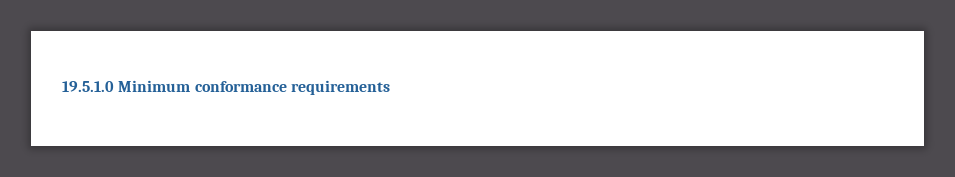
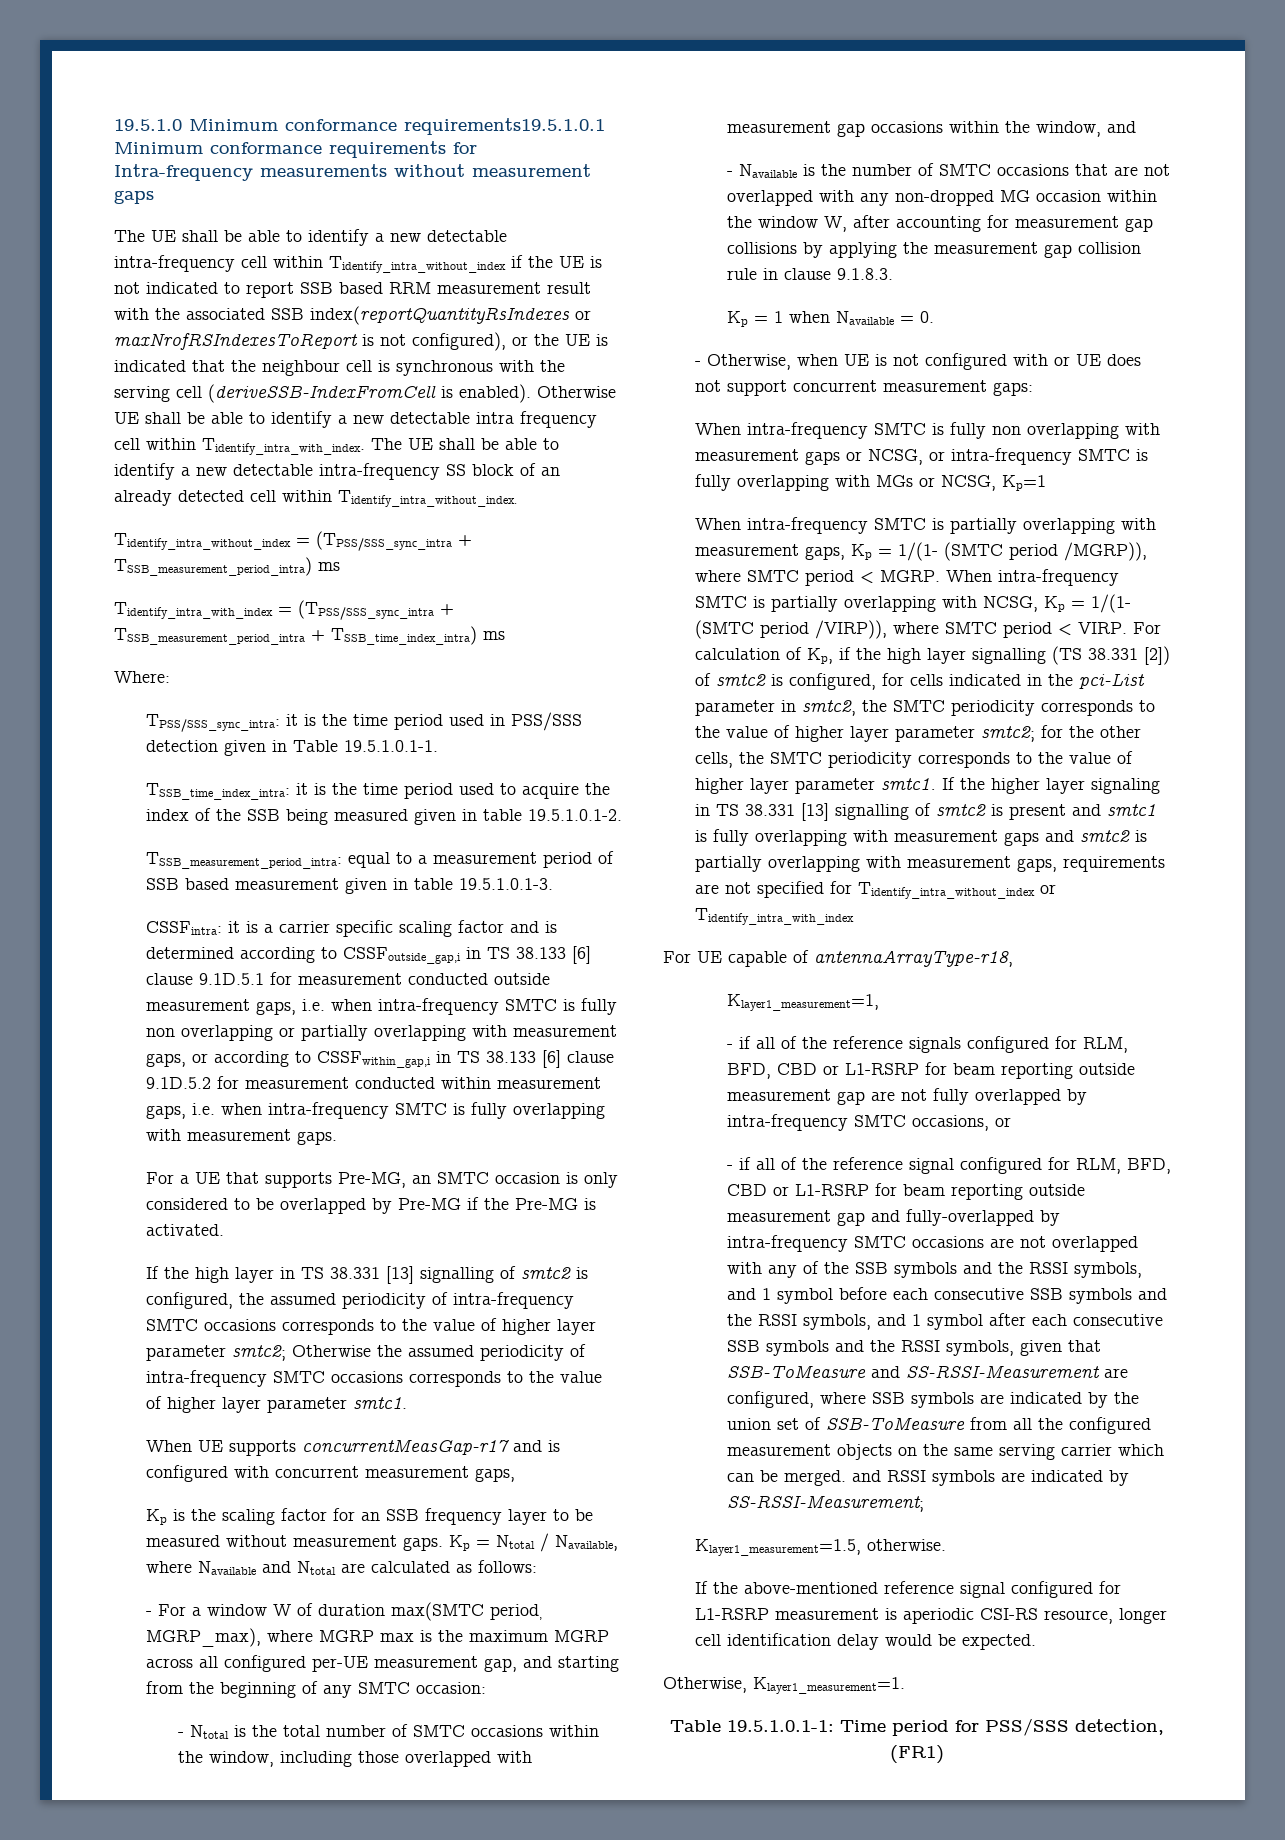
- 19.5.1.0 Minimum conformance requirements
+ 19.5.1.0 Minimum conformance requirements19.5.1.0.1 Minimum conformance requirements for Intra-frequency measurements without measurement gaps
+ The UE shall be able to identify a new detectable intra-frequency cell within Tidentify_intra_without_index if the UE is not indicated to report SSB based RRM measurement result with the associated SSB index(reportQuantityRsIndexes or maxNrofRSIndexesToReport is not configured), or the UE is indicated that the neighbour cell is synchronous with the serving cell (deriveSSB-IndexFromCell is enabled). Otherwise UE shall be able to identify a new detectable intra frequency cell within Tidentify_intra_with_index. The UE shall be able to identify a new detectable intra-frequency SS block of an already detected cell within Tidentify_intra_without_index.
+ Tidentify_intra_without_index = (TPSS/SSS_sync_intra + TSSB_measurement_period_intra) ms
+ Tidentify_intra_with_index = (TPSS/SSS_sync_intra + TSSB_measurement_period_intra + TSSB_time_index_intra) ms
+ Where:
+ TPSS/SSS_sync_intra: it is the time period used in PSS/SSS detection given in Table 19.5.1.0.1-1.
+ TSSB_time_index_intra: it is the time period used to acquire the index of the SSB being measured given in table 19.5.1.0.1-2.
+ TSSB_measurement_period_intra: equal to a measurement period of SSB based measurement given in table 19.5.1.0.1-3.
+ CSSFintra: it is a carrier specific scaling factor and is determined according to CSSFoutside_gap,i in TS 38.133 [6] clause 9.1D.5.1 for measurement conducted outside measurement gaps, i.e. when intra-frequency SMTC is fully non overlapping or partially overlapping with measurement gaps, or according to CSSFwithin_gap,i in TS 38.133 [6] clause 9.1D.5.2 for measurement conducted within measurement gaps, i.e. when intra-frequency SMTC is fully overlapping with measurement gaps.
+ For a UE that supports Pre-MG, an SMTC occasion is only considered to be overlapped by Pre-MG if the Pre-MG is activated.
+ If the high layer in TS 38.331 [13] signalling of smtc2 is configured, the assumed periodicity of intra-frequency SMTC occasions corresponds to the value of higher layer parameter smtc2; Otherwise the assumed periodicity of intra-frequency SMTC occasions corresponds to the value of higher layer parameter smtc1.
+ When UE supports concurrentMeasGap-r17 and is configured with concurrent measurement gaps,
+ Kp is the scaling factor for an SSB frequency layer to be measured without measurement gaps. Kp = Ntotal / Navailable, where Navailable and Ntotal are calculated as follows:
+ - For a window W of duration max(SMTC period, MGRP_max), where MGRP max is the maximum MGRP across all configured per-UE measurement gap, and starting from the beginning of any SMTC occasion:
+ - Ntotal is the total number of SMTC occasions within the window, including those overlapped with measurement gap occasions within the window, and
+ - Navailable is the number of SMTC occasions that are not overlapped with any non-dropped MG occasion within the window W, after accounting for measurement gap collisions by applying the measurement gap collision rule in clause 9.1.8.3.
+ Kp = 1 when Navailable = 0.
+ - Otherwise, when UE is not configured with or UE does not support concurrent measurement gaps:
+ When intra-frequency SMTC is fully non overlapping with measurement gaps or NCSG, or intra-frequency SMTC is fully overlapping with MGs or NCSG, Kp=1
+ When intra-frequency SMTC is partially overlapping with measurement gaps, Kp = 1/(1- (SMTC period /MGRP)), where SMTC period < MGRP. When intra-frequency SMTC is partially overlapping with NCSG, Kp = 1/(1- (SMTC period /VIRP)), where SMTC period < VIRP. For calculation of Kp, if the high layer signalling (TS 38.331 [2]) of smtc2 is configured, for cells indicated in the pci-List parameter in smtc2, the SMTC periodicity corresponds to the value of higher layer parameter smtc2; for the other cells, the SMTC periodicity corresponds to the value of higher layer parameter smtc1. If the higher layer signaling in TS 38.331 [13] signalling of smtc2 is present and smtc1 is fully overlapping with measurement gaps and smtc2 is partially overlapping with measurement gaps, requirements are not specified for Tidentify_intra_without_index or Tidentify_intra_with_index
+ For UE capable of antennaArrayType-r18,
+ Klayer1_measurement=1,
+ - if all of the reference signals configured for RLM, BFD, CBD or L1-RSRP for beam reporting outside measurement gap are not fully overlapped by intra-frequency SMTC occasions, or
+ - if all of the reference signal configured for RLM, BFD, CBD or L1-RSRP for beam reporting outside measurement gap and fully-overlapped by intra-frequency SMTC occasions are not overlapped with any of the SSB symbols and the RSSI symbols, and 1 symbol before each consecutive SSB symbols and the RSSI symbols, and 1 symbol after each consecutive SSB symbols and the RSSI symbols, given that SSB-ToMeasure and SS-RSSI-Measurement are configured, where SSB symbols are indicated by the union set of SSB-ToMeasure from all the configured measurement objects on the same serving carrier which can be merged. and RSSI symbols are indicated by SS-RSSI-Measurement;
+ Klayer1_measurement=1.5, otherwise.
+ If the above-mentioned reference signal configured for L1-RSRP measurement is aperiodic CSI-RS resource, longer cell identification delay would be expected.
+ Otherwise, Klayer1_measurement=1.
+ Table 19.5.1.0.1-1: Time period for PSS/SSS detection, (FR1)

